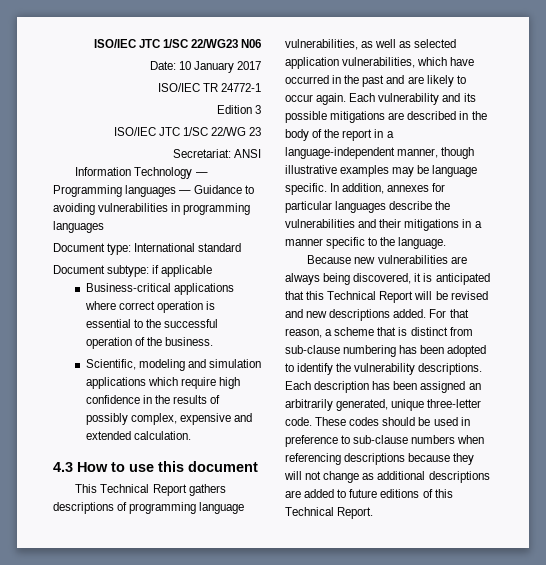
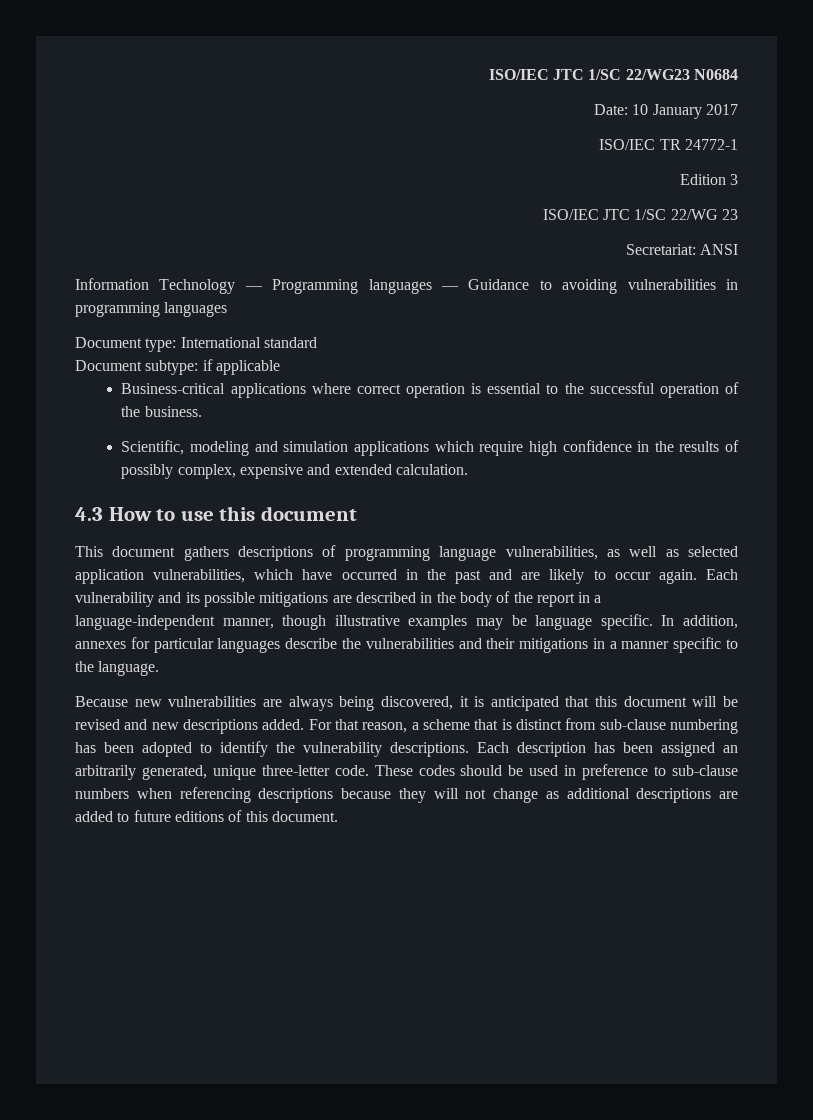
- ISO/IEC JTC 1/SC 22/WG23 N06
+ ISO/IEC JTC 1/SC 22/WG23 N0684
- This Technical Report gathers descriptions of programming language vulnerabilities, as well as selected application vulnerabilities, which have occurred in the past and are likely to occur again.
+ This document gathers descriptions of programming language vulnerabilities, as well as selected application vulnerabilities, which have occurred in the past and are likely to occur again.
- Because new vulnerabilities are always being discovered, it is anticipated that this Technical Report will be revised and new descriptions added.
+ Because new vulnerabilities are always being discovered, it is anticipated that this document will be revised and new descriptions added.
- These codes should be used in preference to sub-clause numbers when referencing descriptions because they will not change as additional descriptions are added to future editions of this Technical Report.
+ These codes should be used in preference to sub-clause numbers when referencing descriptions because they will not change as additional descriptions are added to future editions of this document.

